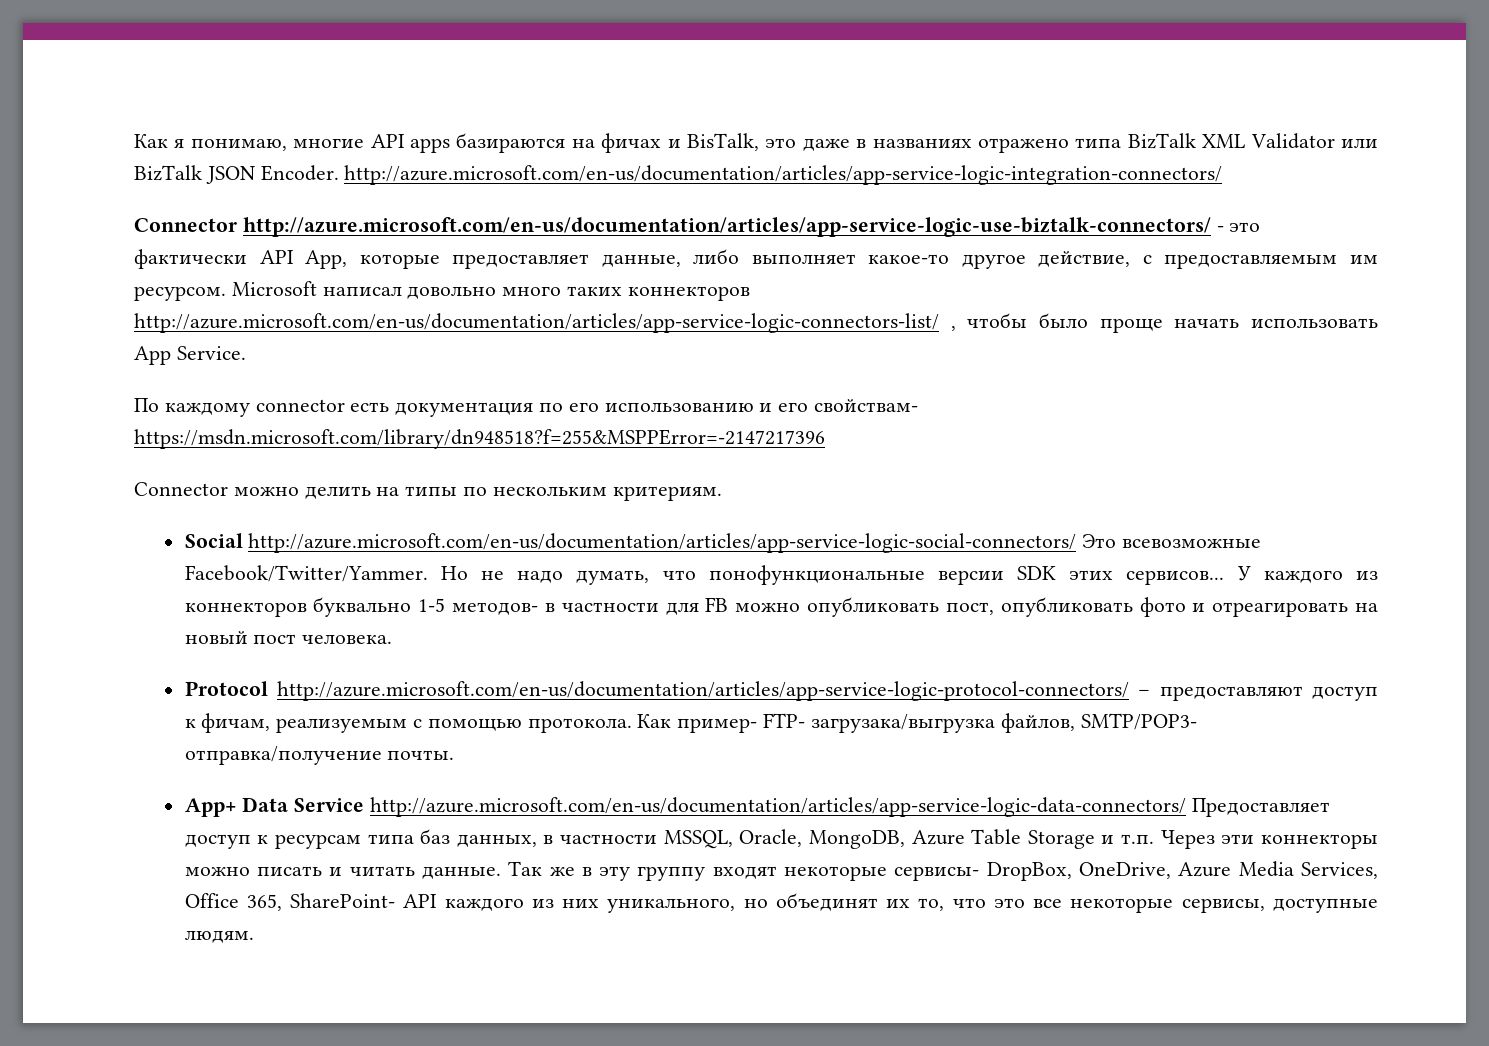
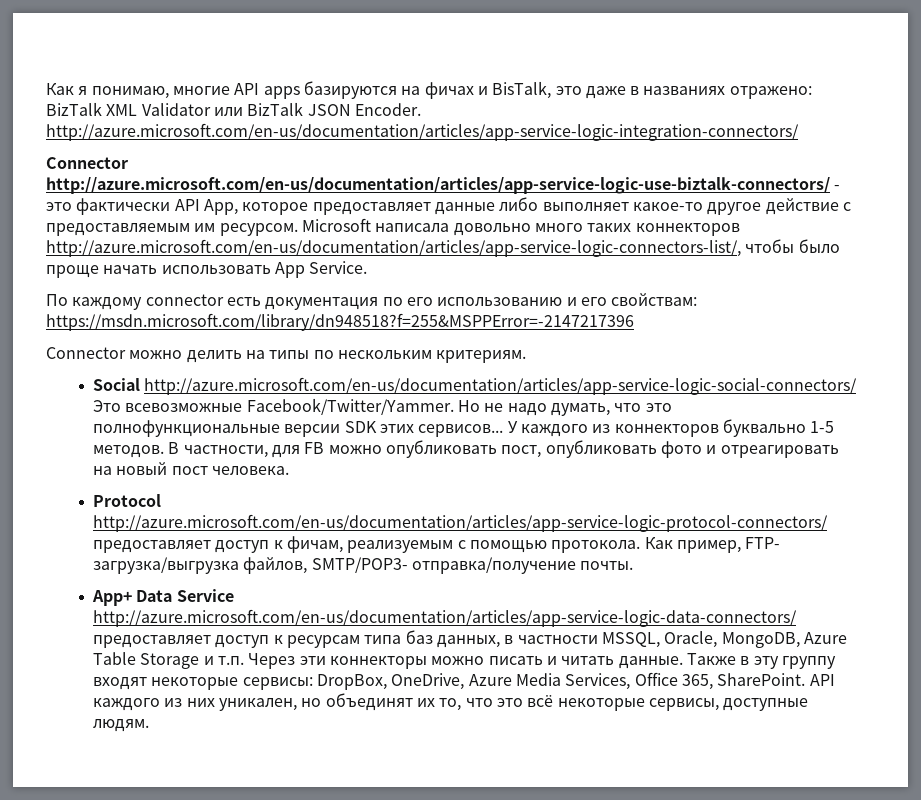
- Как я понимаю, многие API apps базираются на фичах и BisTalk, это даже в названиях отражено типа BizTalk XML Validator или BizTalk JSON Encoder. http://azure.microsoft.com/en-us/documentation/articles/app-service-logic-integration-connectors/
+ Как я понимаю, многие API apps базируются на фичах и BisTalk, это даже в названиях отражено: BizTalk XML Validator или BizTalk JSON Encoder. http://azure.microsoft.com/en-us/documentation/articles/app-service-logic-integration-connectors/
- Connector http://azure.microsoft.com/en-us/documentation/articles/app-service-logic-use-biztalk-connectors/ - это фактически API App, которые предоставляет данные, либо выполняет какое-то другое действие, с предоставляемым им ресурсом.
+ Connector http://azure.microsoft.com/en-us/documentation/articles/app-service-logic-use-biztalk-connectors/ - это фактически API App, которое предоставляет данные либо выполняет какое-то другое действие с предоставляемым им ресурсом.
- Microsoft написал довольно много таких коннекторов http://azure.microsoft.com/en-us/documentation/articles/app-service-logic-connectors-list/ , чтобы было проще начать использовать App Service.
+ Microsoft написала довольно много таких коннекторов http://azure.microsoft.com/en-us/documentation/articles/app-service-logic-connectors-list/, чтобы было проще начать использовать App Service.
- По каждому connector есть документация по его использованию и его свойствам- https://msdn.microsoft.com/library/dn948518?f=255&MSPPError=-2147217396
+ По каждому connector есть документация по его использованию и его свойствам: https://msdn.microsoft.com/library/dn948518?f=255&MSPPError=-2147217396
- Но не надо думать, что понофункциональные версии SDK этих сервисов...
+ Но не надо думать, что это полнофункциональные версии SDK этих сервисов...
- У каждого из коннекторов буквально 1-5 методов- в частности для FB можно опубликовать пост, опубликовать фото и отреагировать на новый пост человека.
+ У каждого из коннекторов буквально 1-5 методов. В частности, для FB можно опубликовать пост, опубликовать фото и отреагировать на новый пост человека.
- Protocol http://azure.microsoft.com/en-us/documentation/articles/app-service-logic-protocol-connectors/ – предоставляют доступ к фичам, реализуемым с помощью протокола.
+ Protocol http://azure.microsoft.com/en-us/documentation/articles/app-service-logic-protocol-connectors/ предоставляет доступ к фичам, реализуемым с помощью протокола.
- Как пример- FTP- загрузака/выгрузка файлов, SMTP/POP3- отправка/получение почты.
+ Как пример, FTP- загрузка/выгрузка файлов, SMTP/POP3- отправка/получение почты.
- App+ Data Service http://azure.microsoft.com/en-us/documentation/articles/app-service-logic-data-connectors/ Предоставляет доступ к ресурсам типа баз данных, в частности MSSQL, Oracle, MongoDB, Azure Table Storage и т.п. Через эти коннекторы можно писать и читать данные.
+ App+ Data Service http://azure.microsoft.com/en-us/documentation/articles/app-service-logic-data-connectors/ предоставляет доступ к ресурсам типа баз данных, в частности MSSQL, Oracle, MongoDB, Azure Table Storage и т.п. Через эти коннекторы можно писать и читать данные.
- Так же в эту группу входят некоторые сервисы- DropBox, OneDrive, Azure Media Services, Office 365, SharePoint- API каждого из них уникального, но объединят их то, что это все некоторые сервисы, доступные людям.
+ Также в эту группу входят некоторые сервисы: DropBox, OneDrive, Azure Media Services, Office 365, SharePoint. API каждого из них уникален, но объединят их то, что это всё некоторые сервисы, доступные людям.

